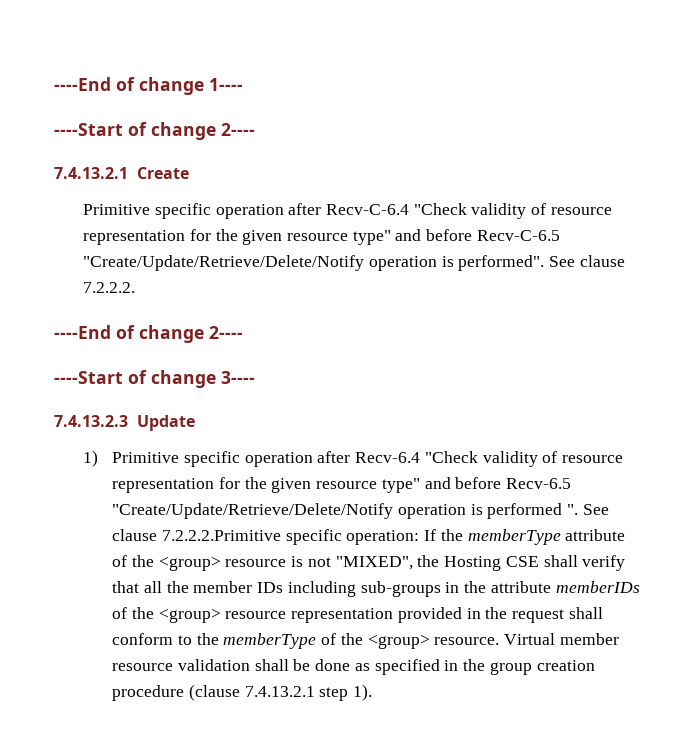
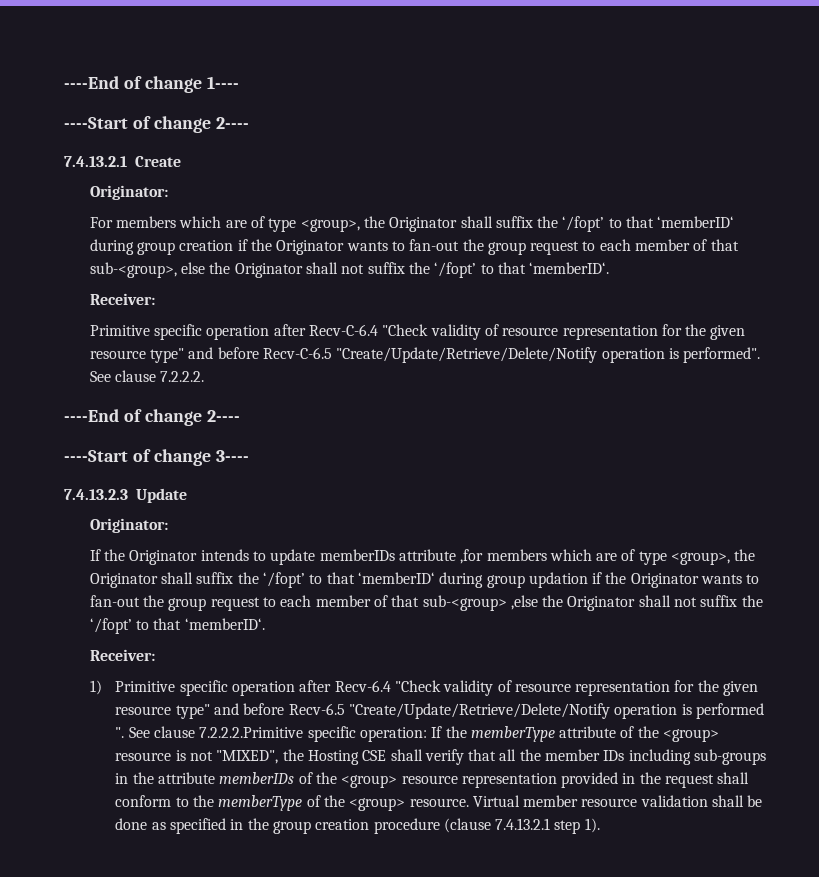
  7.4.13.2.1 Create
+ Originator:
+ For members which are of type <group>, the Originator shall suffix the ‘/fopt’ to that ‘memberID‘ during group creation if the Originator wants to fan-out the group request to each member of that sub-<group>, else the Originator shall not suffix the ‘/fopt’ to that ‘memberID‘.
+ Receiver:
  7.4.13.2.3 Update
+ Originator:
+ If the Originator intends to update memberIDs attribute ,for members which are of type <group>, the Originator shall suffix the ‘/fopt’ to that ‘memberID‘ during group updation if the Originator wants to fan-out the group request to each member of that sub-<group> ,else the Originator shall not suffix the ‘/fopt’ to that ‘memberID‘.
+ Receiver:

